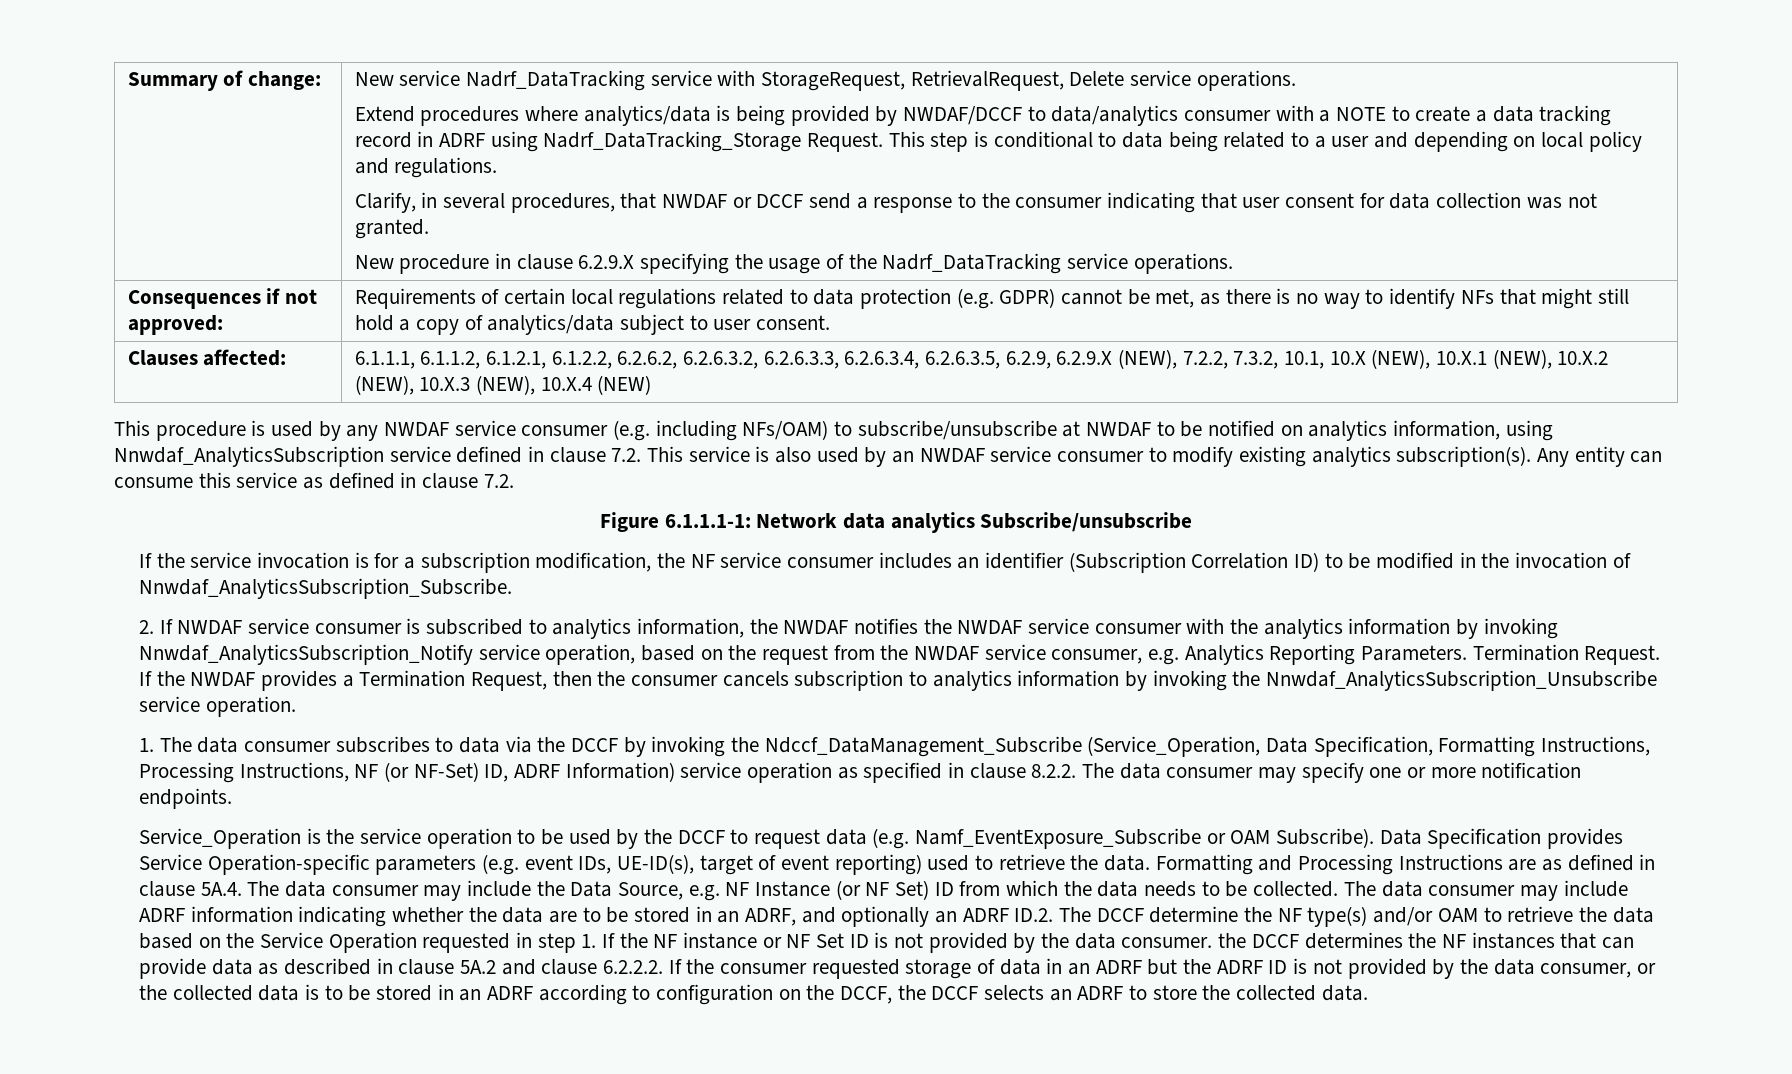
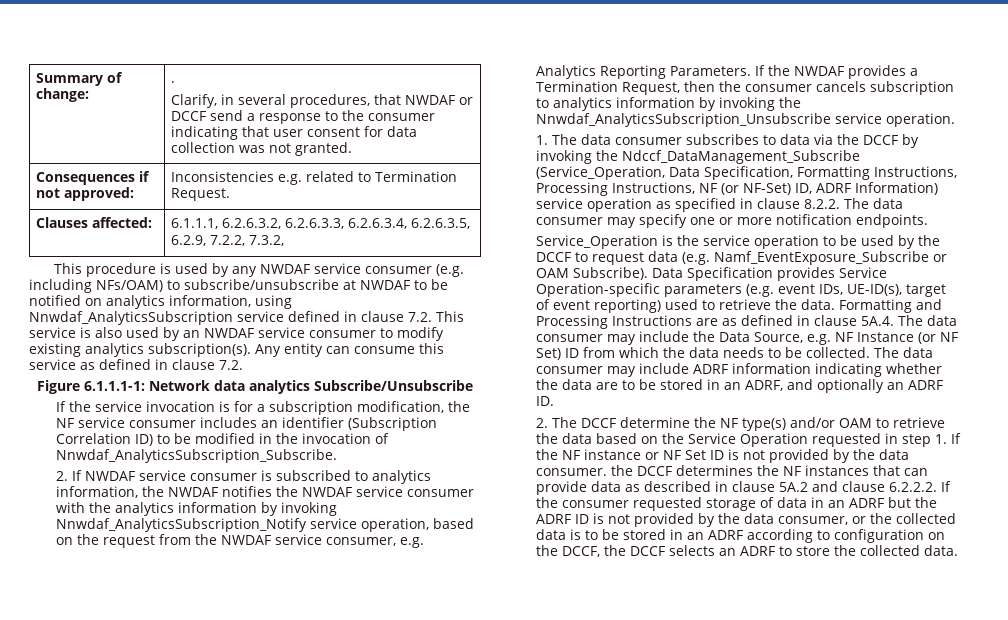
- New service Nadrf_DataTracking service with StorageRequest, RetrievalRequest, Delete service operations.
- Extend procedures where analytics/data is being provided by NWDAF/DCCF to data/analytics consumer with a NOTE to create a data tracking record in ADRF using Nadrf_DataTracking_Storage Request. This step is conditional to data being related to a user and depending on local policy and regulations.
+ .
- New procedure in clause 6.2.9.X specifying the usage of the Nadrf_DataTracking service operations.
- Consequences if not approved: | Requirements of certain local regulations related to data protection (e.g. GDPR) cannot be met, as there is no way to identify NFs that might still hold a copy of analytics/data subject to user consent.
+ Consequences if not approved: | Inconsistencies e.g. related to Termination Request.
- Clauses affected: | 6.1.1.1, 6.1.1.2, 6.1.2.1, 6.1.2.2, 6.2.6.2, 6.2.6.3.2, 6.2.6.3.3, 6.2.6.3.4, 6.2.6.3.5, 6.2.9, 6.2.9.X (NEW), 7.2.2, 7.3.2, 10.1, 10.X (NEW), 10.X.1 (NEW), 10.X.2 (NEW), 10.X.3 (NEW), 10.X.4 (NEW)
+ Clauses affected: | 6.1.1.1, 6.2.6.3.2, 6.2.6.3.3, 6.2.6.3.4, 6.2.6.3.5, 6.2.9, 7.2.2, 7.3.2,
- Figure 6.1.1.1-1: Network data analytics Subscribe/unsubscribe
+ Figure 6.1.1.1-1: Network data analytics Subscribe/Unsubscribe
- Termination Request.
- The data consumer may include ADRF information indicating whether the data are to be stored in an ADRF, and optionally an ADRF ID.2. The DCCF determine the NF type(s) and/or OAM to retrieve the data based on the Service Operation requested in step 1. If the NF instance or NF Set ID is not provided by the data consumer. the DCCF determines the NF instances that can provide data as described in clause 5A.2 and clause 6.2.2.2. If the consumer requested storage of data in an ADRF but the ADRF ID is not provided by the data consumer, or the collected data is to be stored in an ADRF according to configuration on the DCCF, the DCCF selects an ADRF to store the collected data.
+ The data consumer may include ADRF information indicating whether the data are to be stored in an ADRF, and optionally an ADRF ID.
+ 2. The DCCF determine the NF type(s) and/or OAM to retrieve the data based on the Service Operation requested in step 1. If the NF instance or NF Set ID is not provided by the data consumer. the DCCF determines the NF instances that can provide data as described in clause 5A.2 and clause 6.2.2.2. If the consumer requested storage of data in an ADRF but the ADRF ID is not provided by the data consumer, or the collected data is to be stored in an ADRF according to configuration on the DCCF, the DCCF selects an ADRF to store the collected data.

